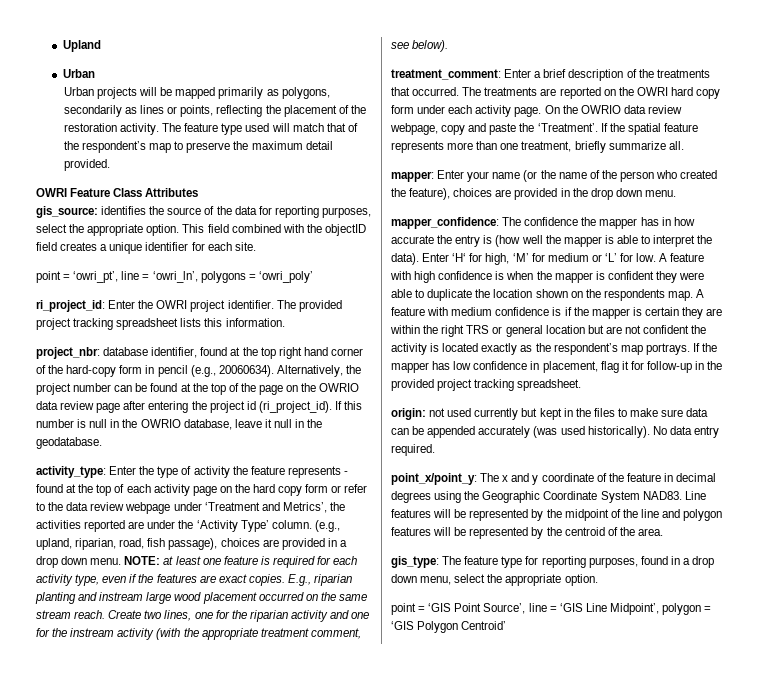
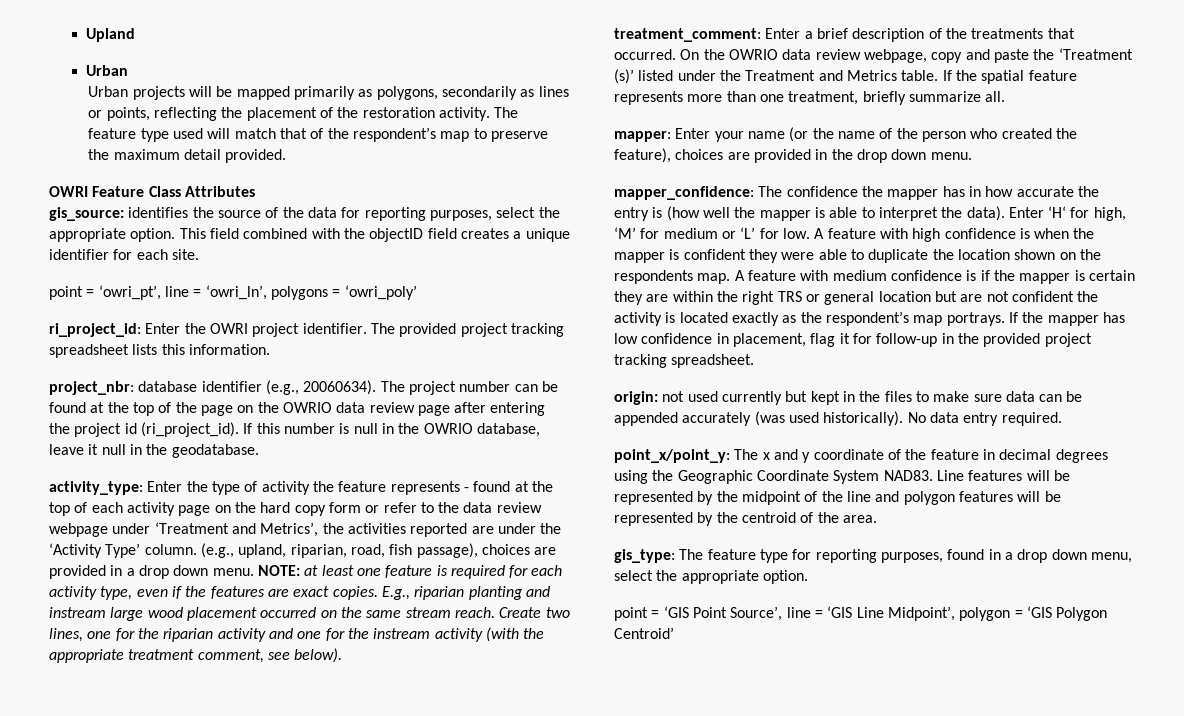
- project_nbr: database identifier, found at the top right hand corner of the hard-copy form in pencil (e.g., 20060634). Alternatively, the project number can be found at the top of the page on the OWRIO data review page after entering the project id (ri_project_id).
+ project_nbr: database identifier (e.g., 20060634). The project number can be found at the top of the page on the OWRIO data review page after entering the project id (ri_project_id).
- The treatments are reported on the OWRI hard copy form under each activity page.
- On the OWRIO data review webpage, copy and paste the ‘Treatment’.
+ On the OWRIO data review webpage, copy and paste the ‘Treatment (s)’ listed under the Treatment and Metrics table.

